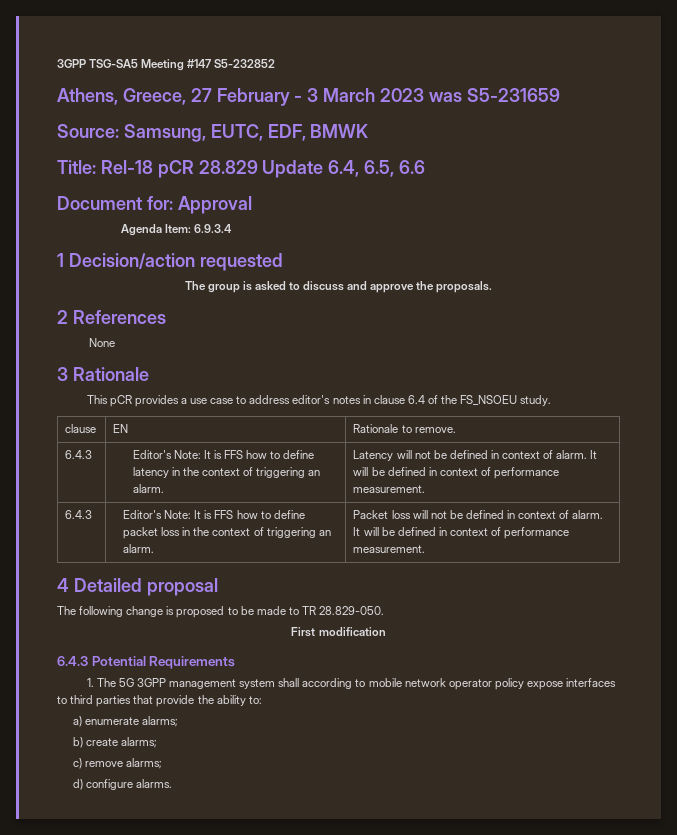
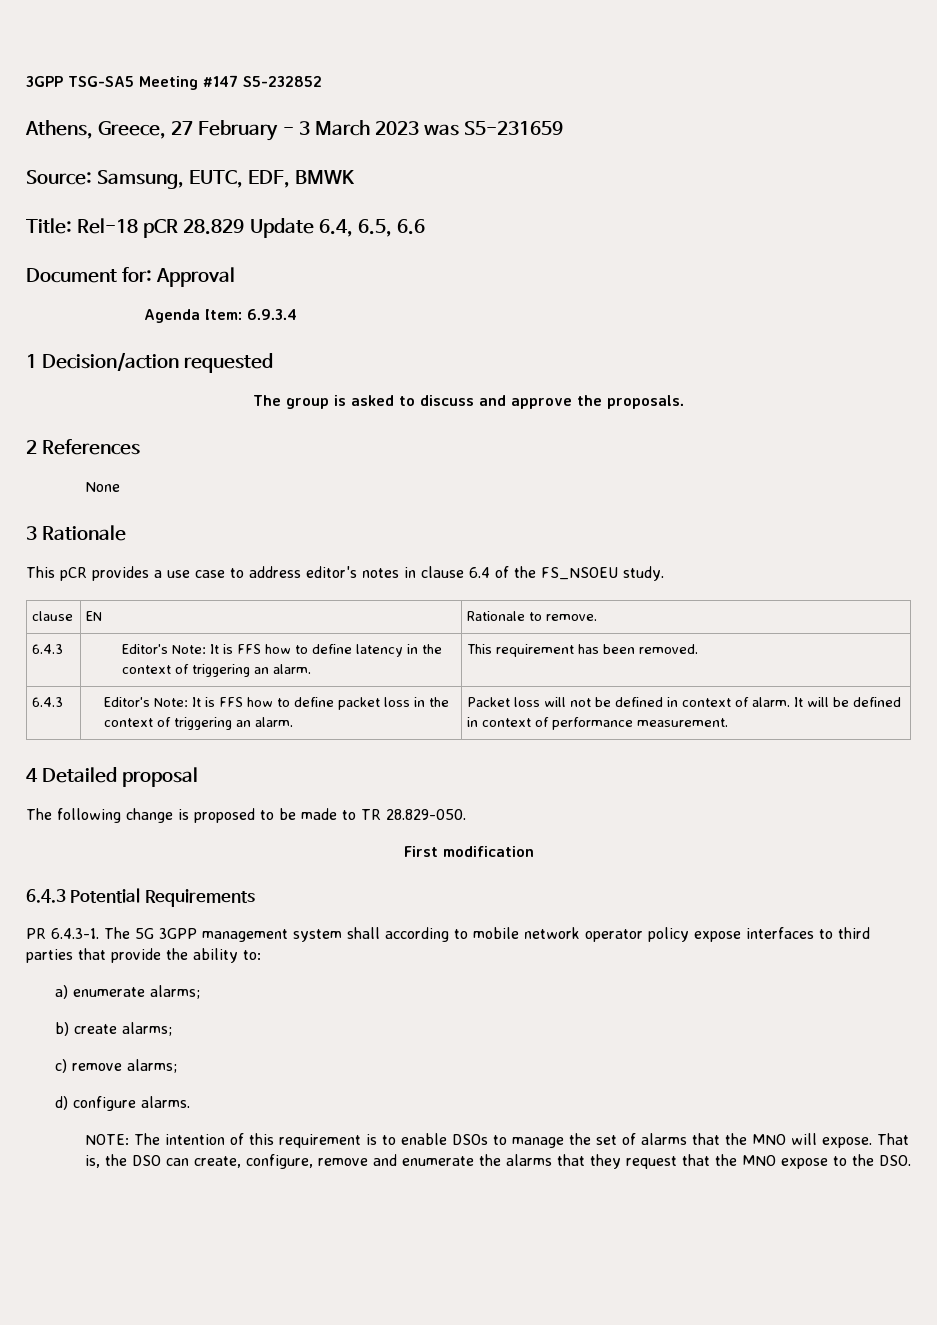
- 6.4.3 | Editor's Note: It is FFS how to define latency in the context of triggering an alarm. | Latency will not be defined in context of alarm. It will be defined in context of performance measurement.
+ 6.4.3 | Editor's Note: It is FFS how to define latency in the context of triggering an alarm. | This requirement has been removed.
- 1. The 5G 3GPP management system shall according to mobile network operator policy expose interfaces to third parties that provide the ability to:
+ PR 6.4.3-1. The 5G 3GPP management system shall according to mobile network operator policy expose interfaces to third parties that provide the ability to:
+ NOTE: The intention of this requirement is to enable DSOs to manage the set of alarms that the MNO will expose. That is, the DSO can create, configure, remove and enumerate the alarms that they request that the MNO expose to the DSO.

